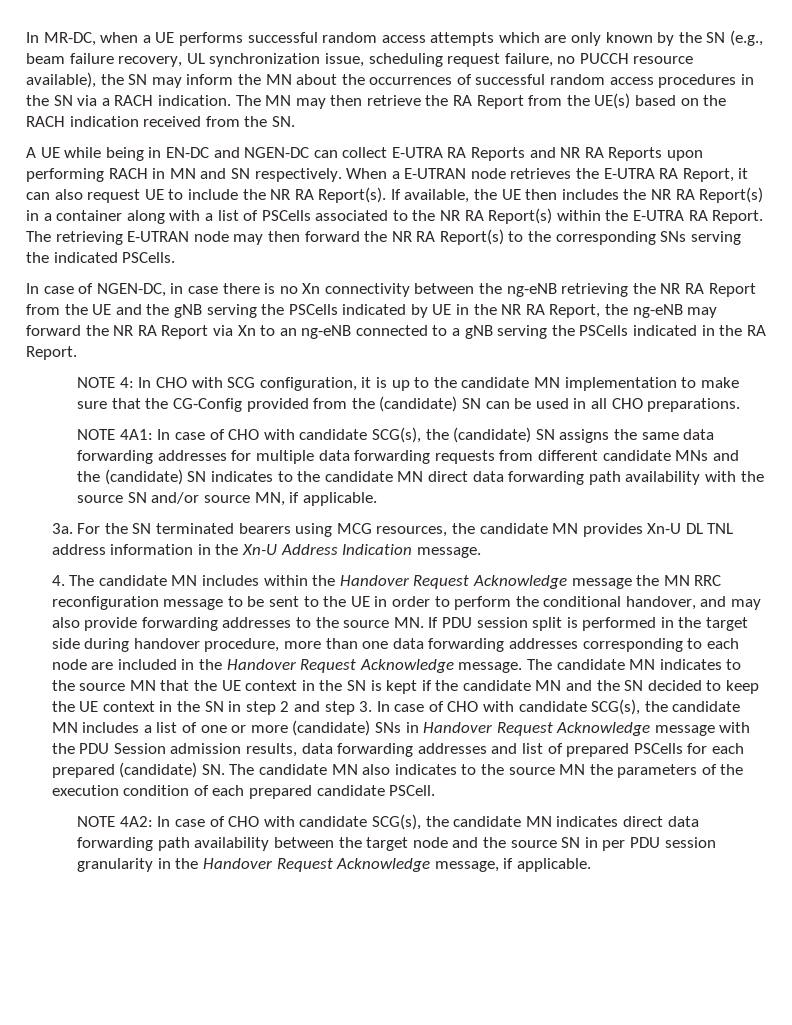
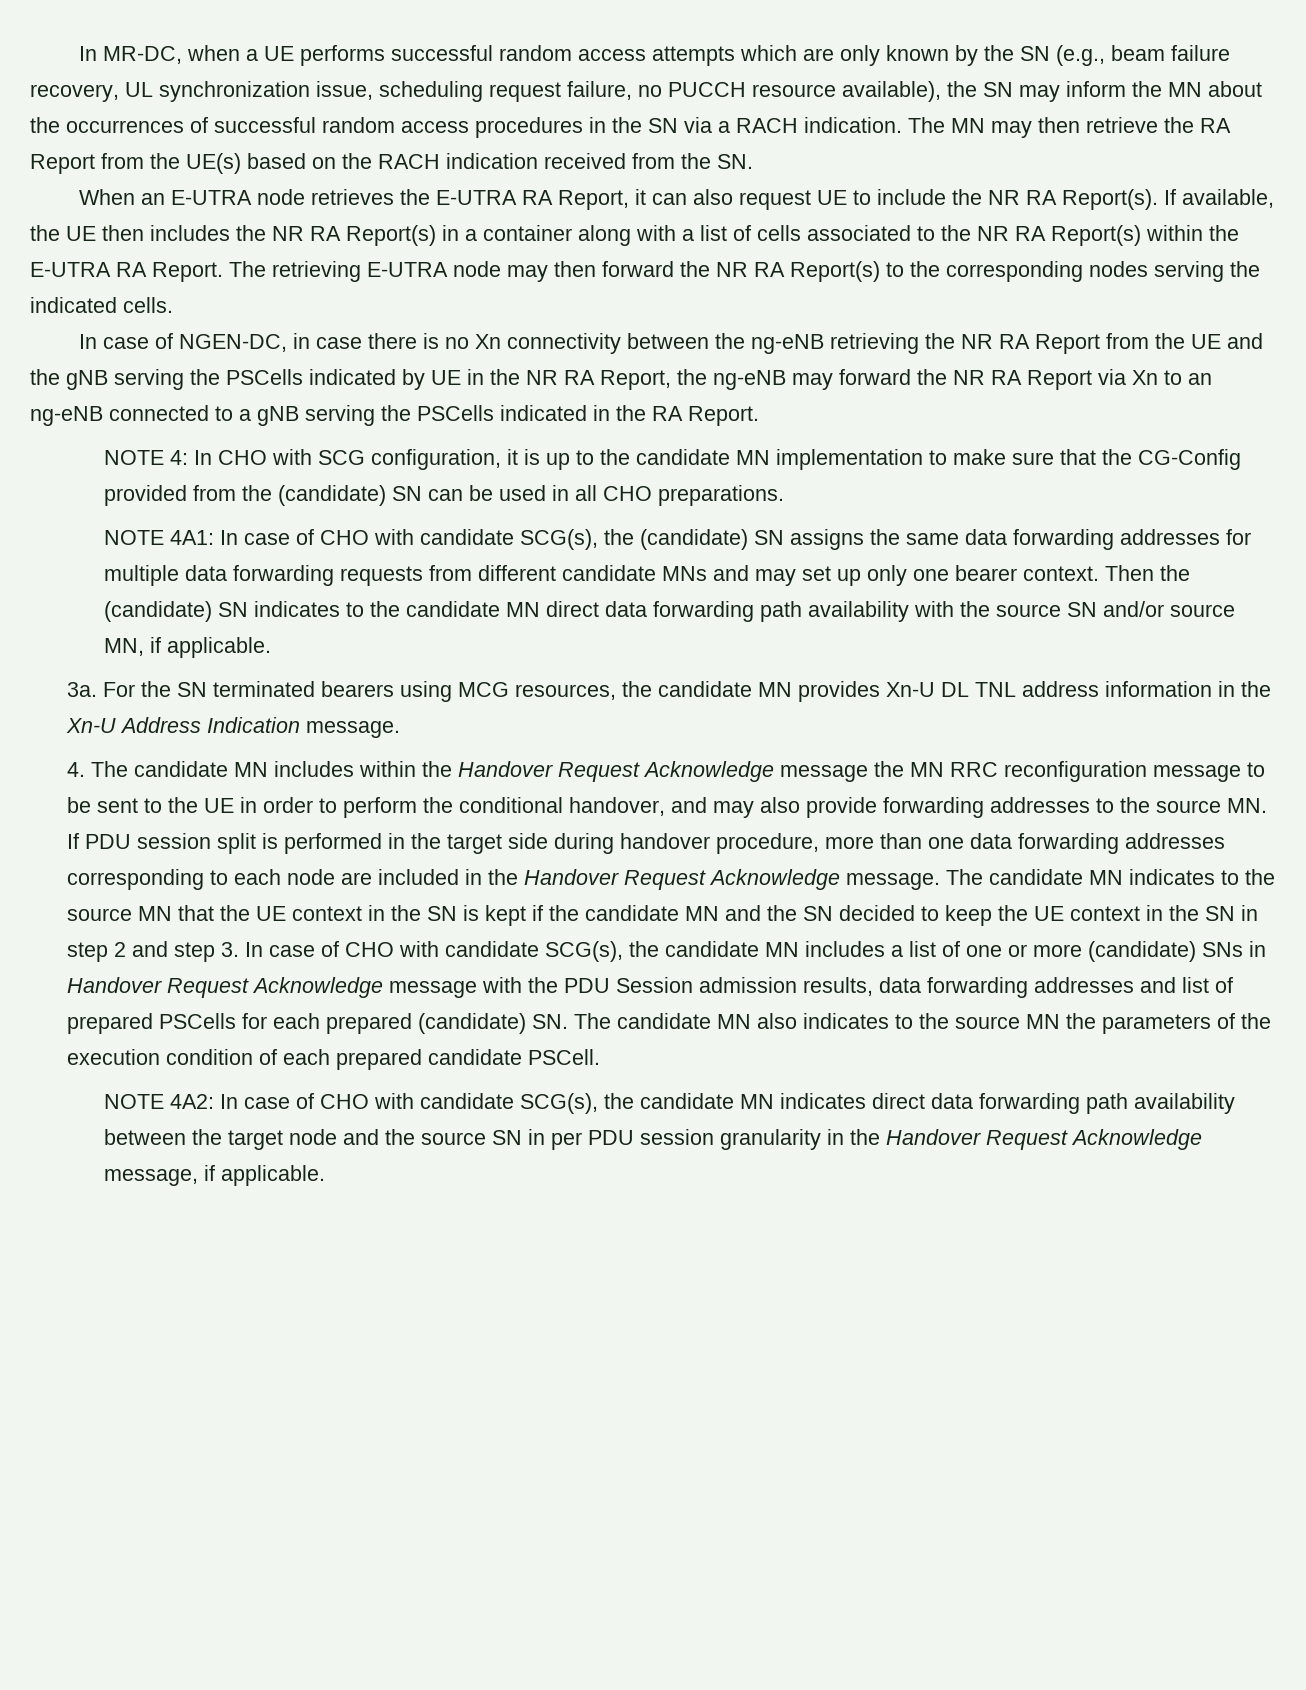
- A UE while being in EN-DC and NGEN-DC can collect E-UTRA RA Reports and NR RA Reports upon performing RACH in MN and SN respectively. When a E-UTRAN node retrieves the E-UTRA RA Report, it can also request UE to include the NR RA Report(s).
+ When an E-UTRA node retrieves the E-UTRA RA Report, it can also request UE to include the NR RA Report(s).
- If available, the UE then includes the NR RA Report(s) in a container along with a list of PSCells associated to the NR RA Report(s) within the E-UTRA RA Report.
+ If available, the UE then includes the NR RA Report(s) in a container along with a list of cells associated to the NR RA Report(s) within the E-UTRA RA Report.
- The retrieving E-UTRAN node may then forward the NR RA Report(s) to the corresponding SNs serving the indicated PSCells.
+ The retrieving E-UTRA node may then forward the NR RA Report(s) to the corresponding nodes serving the indicated cells.
- NOTE 4A1: In case of CHO with candidate SCG(s), the (candidate) SN assigns the same data forwarding addresses for multiple data forwarding requests from different candidate MNs and the (candidate) SN indicates to the candidate MN direct data forwarding path availability with the source SN and/or source MN, if applicable.
+ NOTE 4A1: In case of CHO with candidate SCG(s), the (candidate) SN assigns the same data forwarding addresses for multiple data forwarding requests from different candidate MNs and may set up only one bearer context. Then the (candidate) SN indicates to the candidate MN direct data forwarding path availability with the source SN and/or source MN, if applicable.

